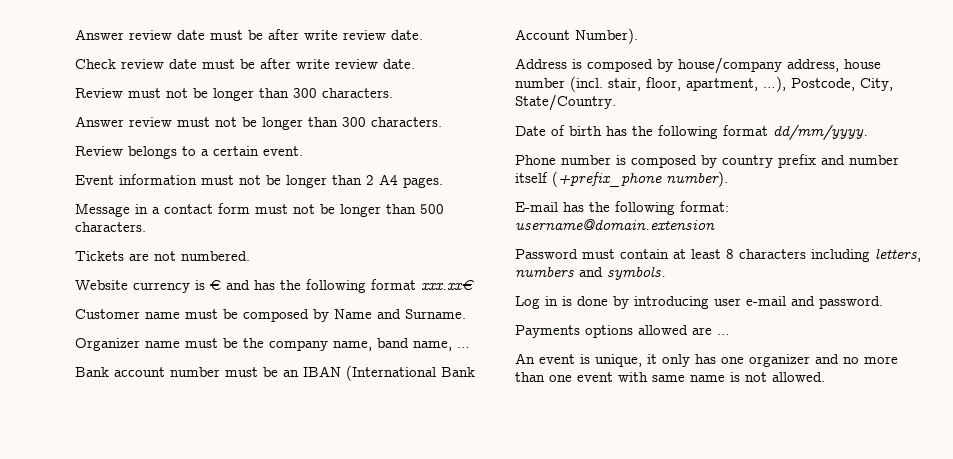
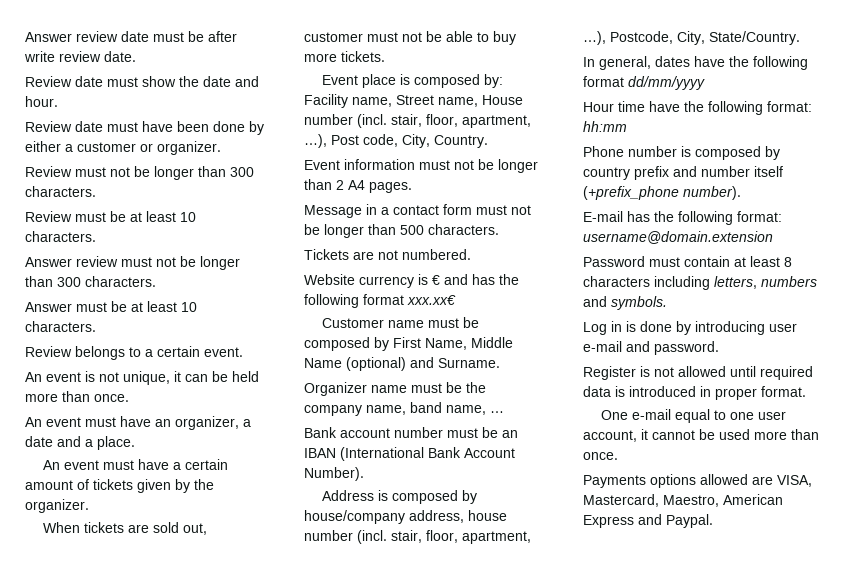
- Check review date must be after write review date.
+ Review date must show the date and hour.
+ Review date must have been done by either a customer or organizer.
+ Review must be at least 10 characters.
+ Answer must be at least 10 characters.
+ An event is not unique, it can be held more than once.
+ An event must have an organizer, a date and a place.
+ An event must have a certain amount of tickets given by the organizer.
+ When tickets are sold out, customer must not be able to buy more tickets.
+ Event place is composed by: Facility name, Street name, House number (incl. stair, floor, apartment, …), Post code, City, Country.
- Customer name must be composed by Name and Surname.
+ Customer name must be composed by First Name, Middle Name (optional) and Surname.
- Date of birth has the following format dd/mm/yyyy.
+ In general, dates have the following format dd/mm/yyyy
+ Hour time have the following format: hh:mm
- Payments options allowed are …
- An event is unique, it only has one organizer and no more than one event with same name is not allowed.
+ Register is not allowed until required data is introduced in proper format.
+ One e-mail equal to one user account, it cannot be used more than once.
+ Payments options allowed are VISA, Mastercard, Maestro, American Express and Paypal.

